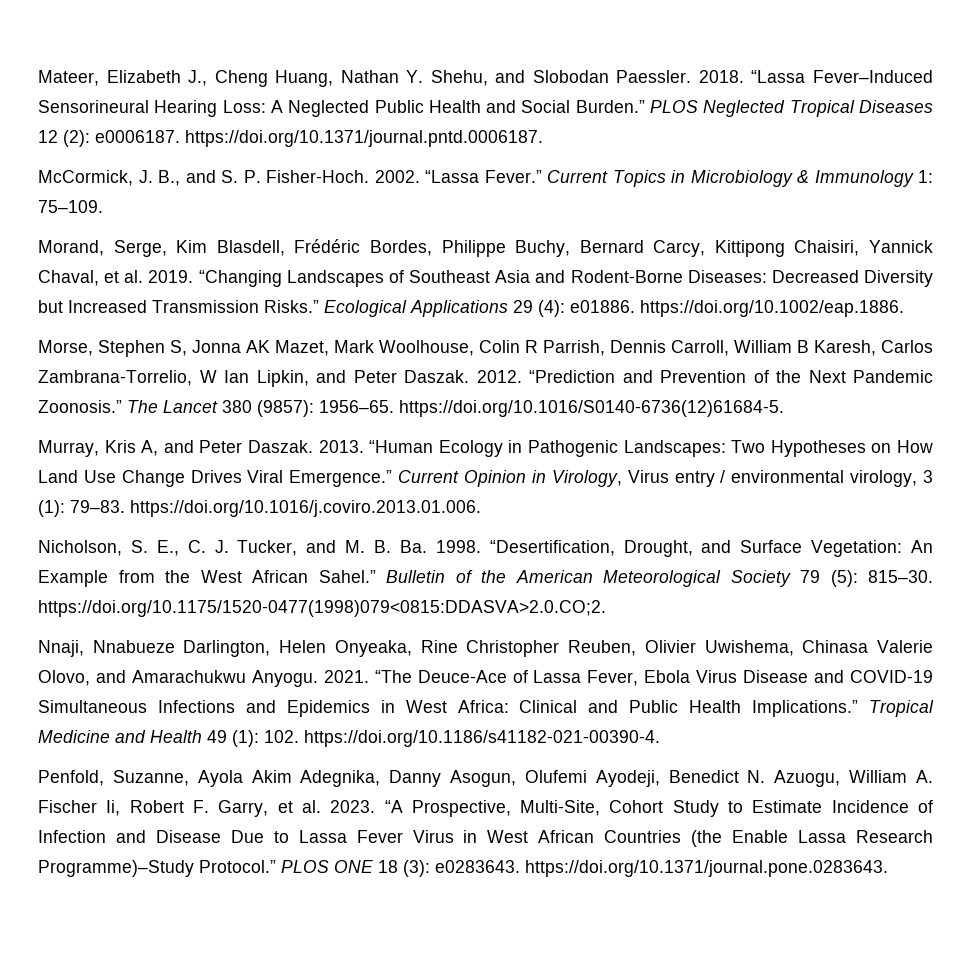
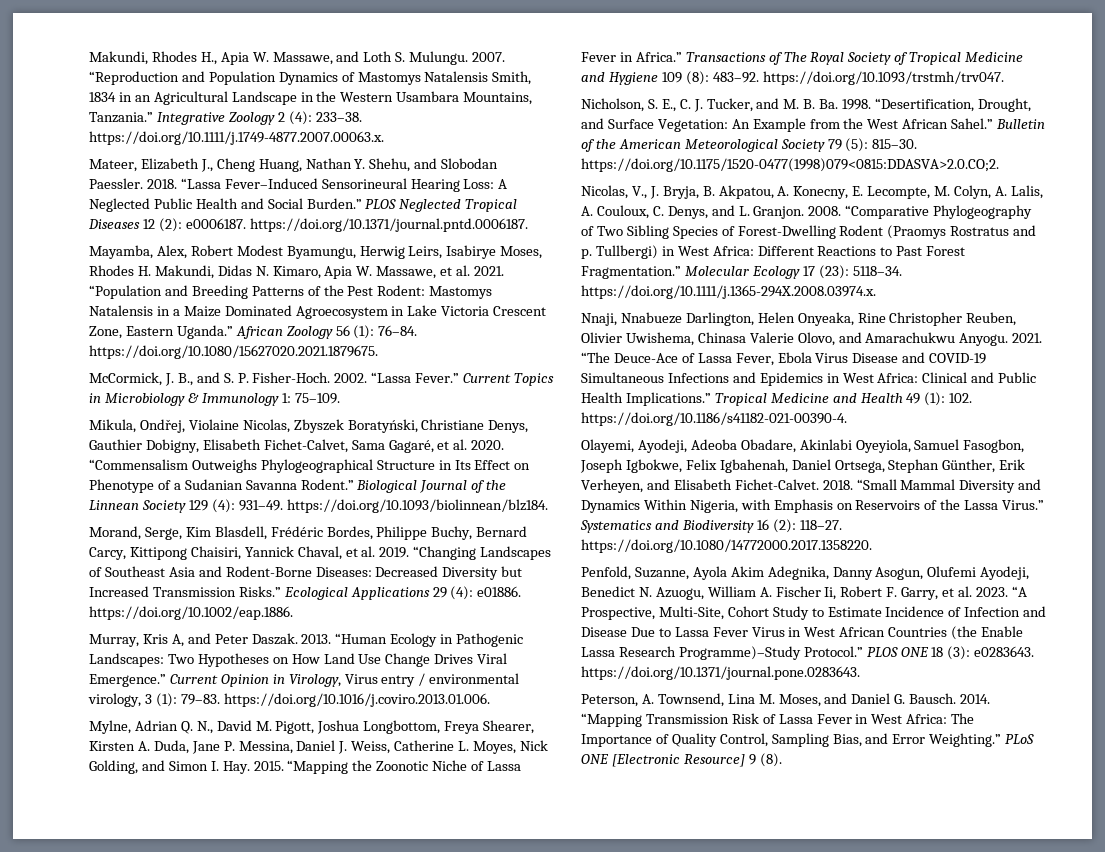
+ Makundi, Rhodes H., Apia W. Massawe, and Loth S. Mulungu. 2007. “Reproduction and Population Dynamics of Mastomys Natalensis Smith, 1834 in an Agricultural Landscape in the Western Usambara Mountains, Tanzania.” Integrative Zoology 2 (4): 233–38. https://doi.org/10.1111/j.1749-4877.2007.00063.x.
+ Mayamba, Alex, Robert Modest Byamungu, Herwig Leirs, Isabirye Moses, Rhodes H. Makundi, Didas N. Kimaro, Apia W. Massawe, et al. 2021. “Population and Breeding Patterns of the Pest Rodent: Mastomys Natalensis in a Maize Dominated Agroecosystem in Lake Victoria Crescent Zone, Eastern Uganda.” African Zoology 56 (1): 76–84. https://doi.org/10.1080/15627020.2021.1879675.
+ Mikula, Ondřej, Violaine Nicolas, Zbyszek Boratyński, Christiane Denys, Gauthier Dobigny, Elisabeth Fichet-Calvet, Sama Gagaré, et al. 2020. “Commensalism Outweighs Phylogeographical Structure in Its Effect on Phenotype of a Sudanian Savanna Rodent.” Biological Journal of the Linnean Society 129 (4): 931–49. https://doi.org/10.1093/biolinnean/blz184.
- Morse, Stephen S, Jonna AK Mazet, Mark Woolhouse, Colin R Parrish, Dennis Carroll, William B Karesh, Carlos Zambrana-Torrelio, W Ian Lipkin, and Peter Daszak. 2012. “Prediction and Prevention of the Next Pandemic Zoonosis.” The Lancet 380 (9857): 1956–65. https://doi.org/10.1016/S0140-6736(12)61684-5.
+ Mylne, Adrian Q. N., David M. Pigott, Joshua Longbottom, Freya Shearer, Kirsten A. Duda, Jane P. Messina, Daniel J. Weiss, Catherine L. Moyes, Nick Golding, and Simon I. Hay. 2015. “Mapping the Zoonotic Niche of Lassa Fever in Africa.” Transactions of The Royal Society of Tropical Medicine and Hygiene 109 (8): 483–92. https://doi.org/10.1093/trstmh/trv047.
+ Nicolas, V., J. Bryja, B. Akpatou, A. Konecny, E. Lecompte, M. Colyn, A. Lalis, A. Couloux, C. Denys, and L. Granjon. 2008. “Comparative Phylogeography of Two Sibling Species of Forest-Dwelling Rodent (Praomys Rostratus and p. Tullbergi) in West Africa: Different Reactions to Past Forest Fragmentation.” Molecular Ecology 17 (23): 5118–34. https://doi.org/10.1111/j.1365-294X.2008.03974.x.
+ Olayemi, Ayodeji, Adeoba Obadare, Akinlabi Oyeyiola, Samuel Fasogbon, Joseph Igbokwe, Felix Igbahenah, Daniel Ortsega, Stephan Günther, Erik Verheyen, and Elisabeth Fichet-Calvet. 2018. “Small Mammal Diversity and Dynamics Within Nigeria, with Emphasis on Reservoirs of the Lassa Virus.” Systematics and Biodiversity 16 (2): 118–27. https://doi.org/10.1080/14772000.2017.1358220.
+ Peterson, A. Townsend, Lina M. Moses, and Daniel G. Bausch. 2014. “Mapping Transmission Risk of Lassa Fever in West Africa: The Importance of Quality Control, Sampling Bias, and Error Weighting.” PLoS ONE [Electronic Resource] 9 (8).

